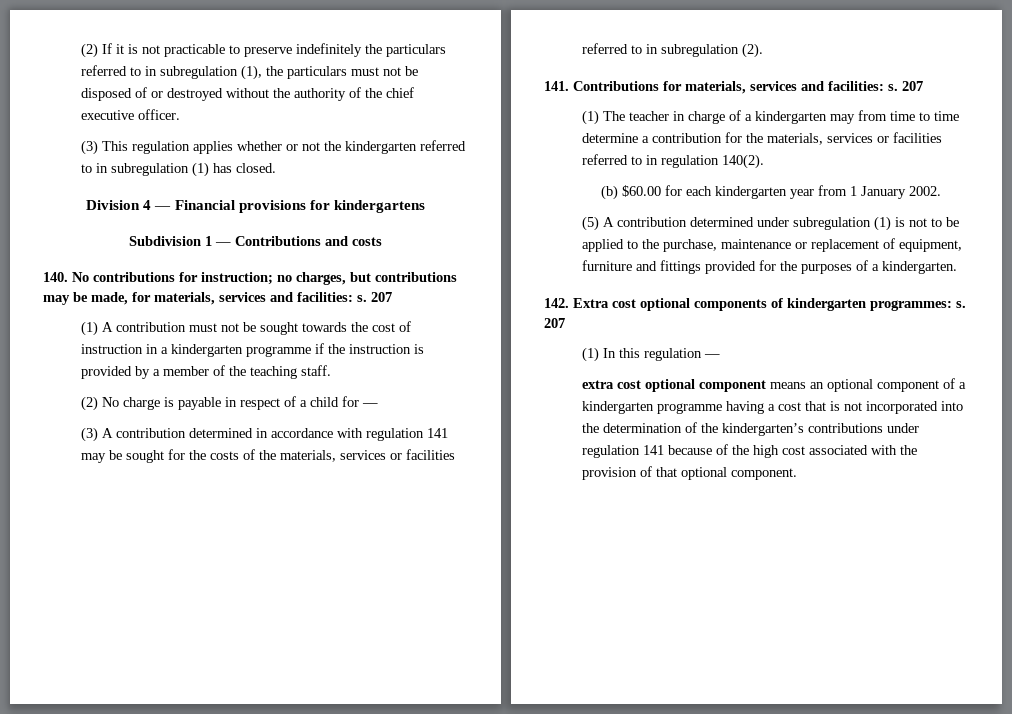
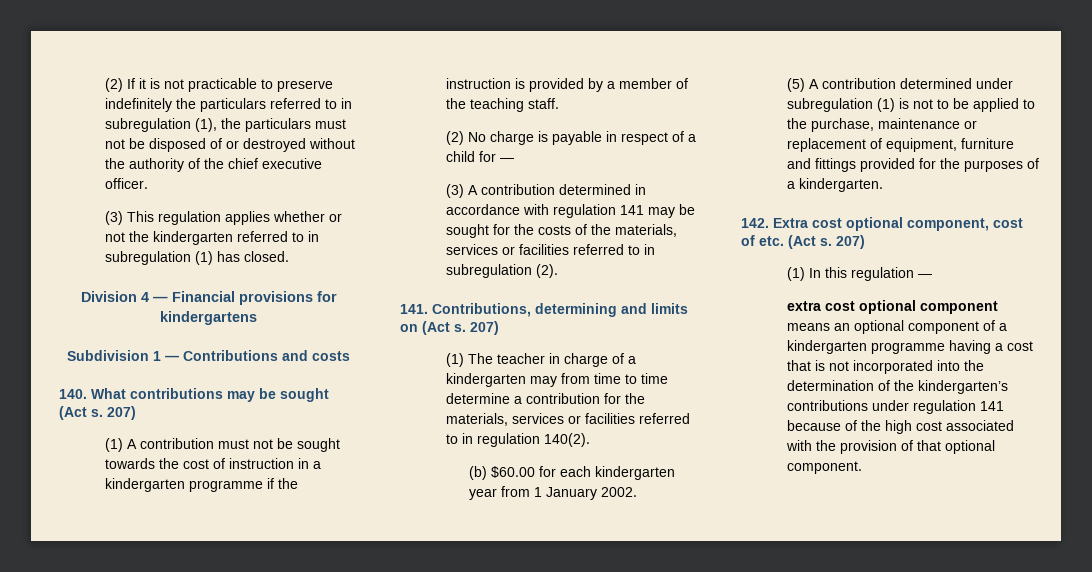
- 140. No contributions for instruction; no charges, but contributions may be made, for materials, services and facilities: s. 207
+ 140. What contributions may be sought (Act s. 207)
- 141. Contributions for materials, services and facilities: s. 207
+ 141. Contributions, determining and limits on (Act s. 207)
- 142. Extra cost optional components of kindergarten programmes: s. 207
+ 142. Extra cost optional component, cost of etc. (Act s. 207)

